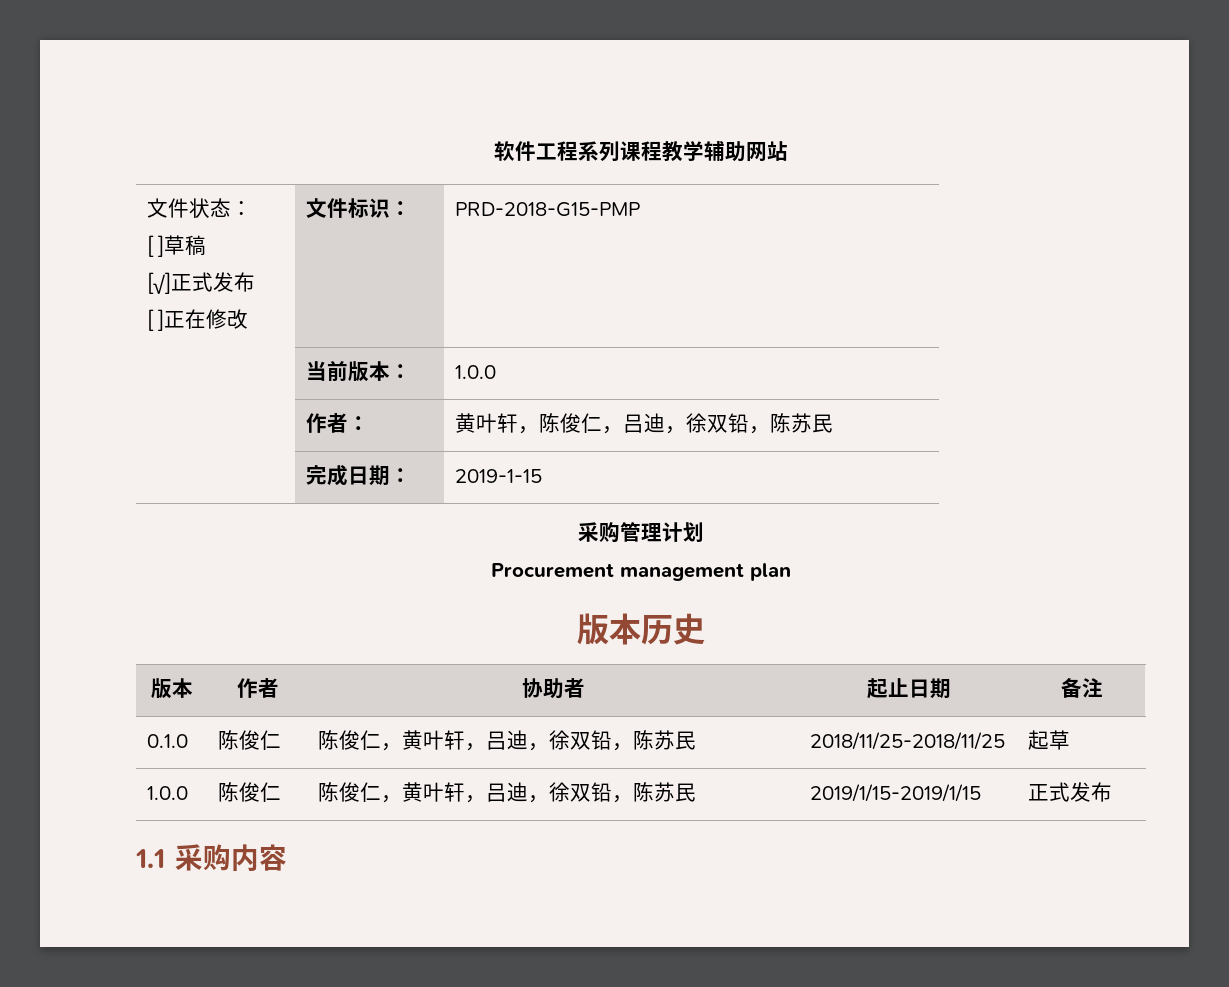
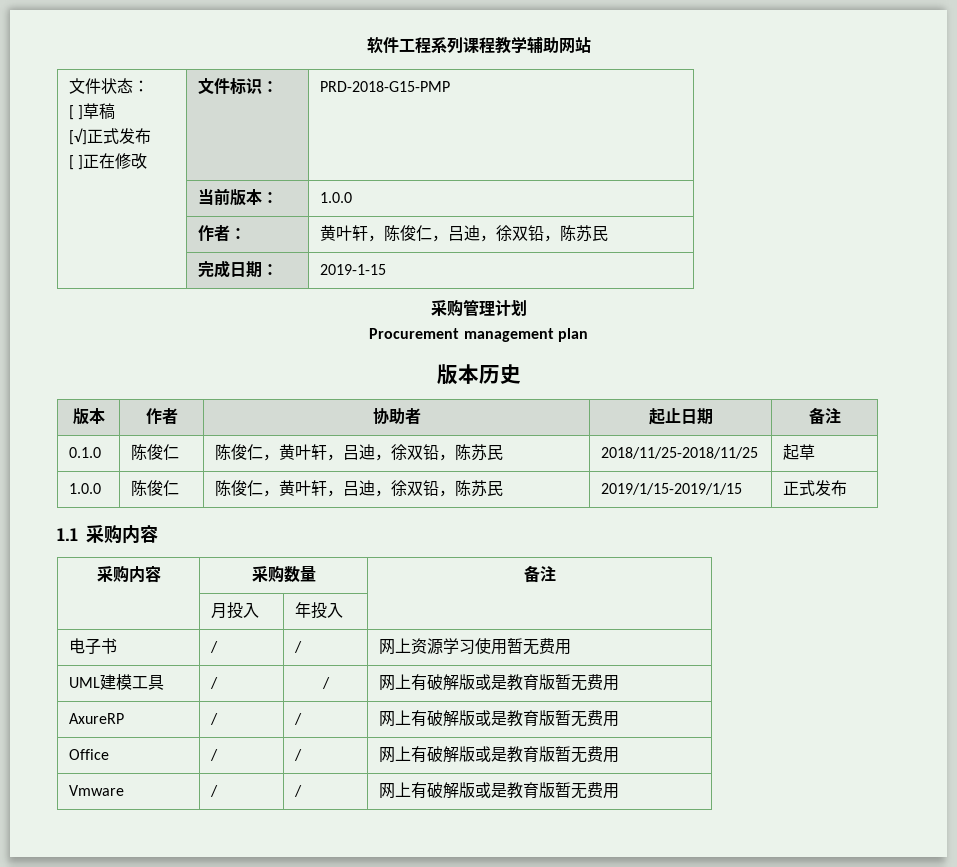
+ 采购内容 | 采购数量 | 备注
+ | 月投入 | 年投入 |
+ 电子书 | / | / | 网上资源学习使用暂无费用
+ UML建模工具 | / | / | 网上有破解版或是教育版暂无费用
+ AxureRP | / | / | 网上有破解版或是教育版暂无费用
+ Office | / | / | 网上有破解版或是教育版暂无费用
+ Vmware | / | / | 网上有破解版或是教育版暂无费用

